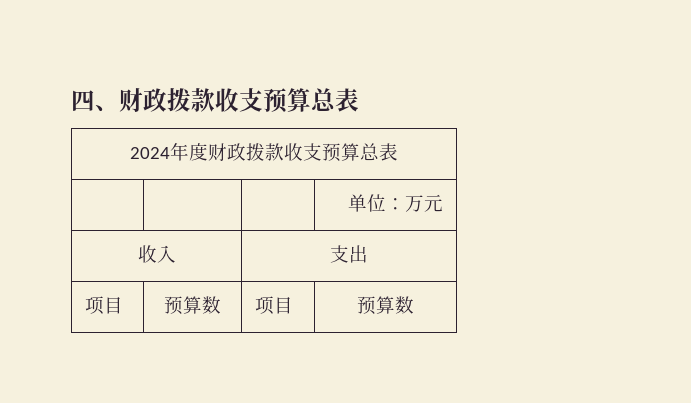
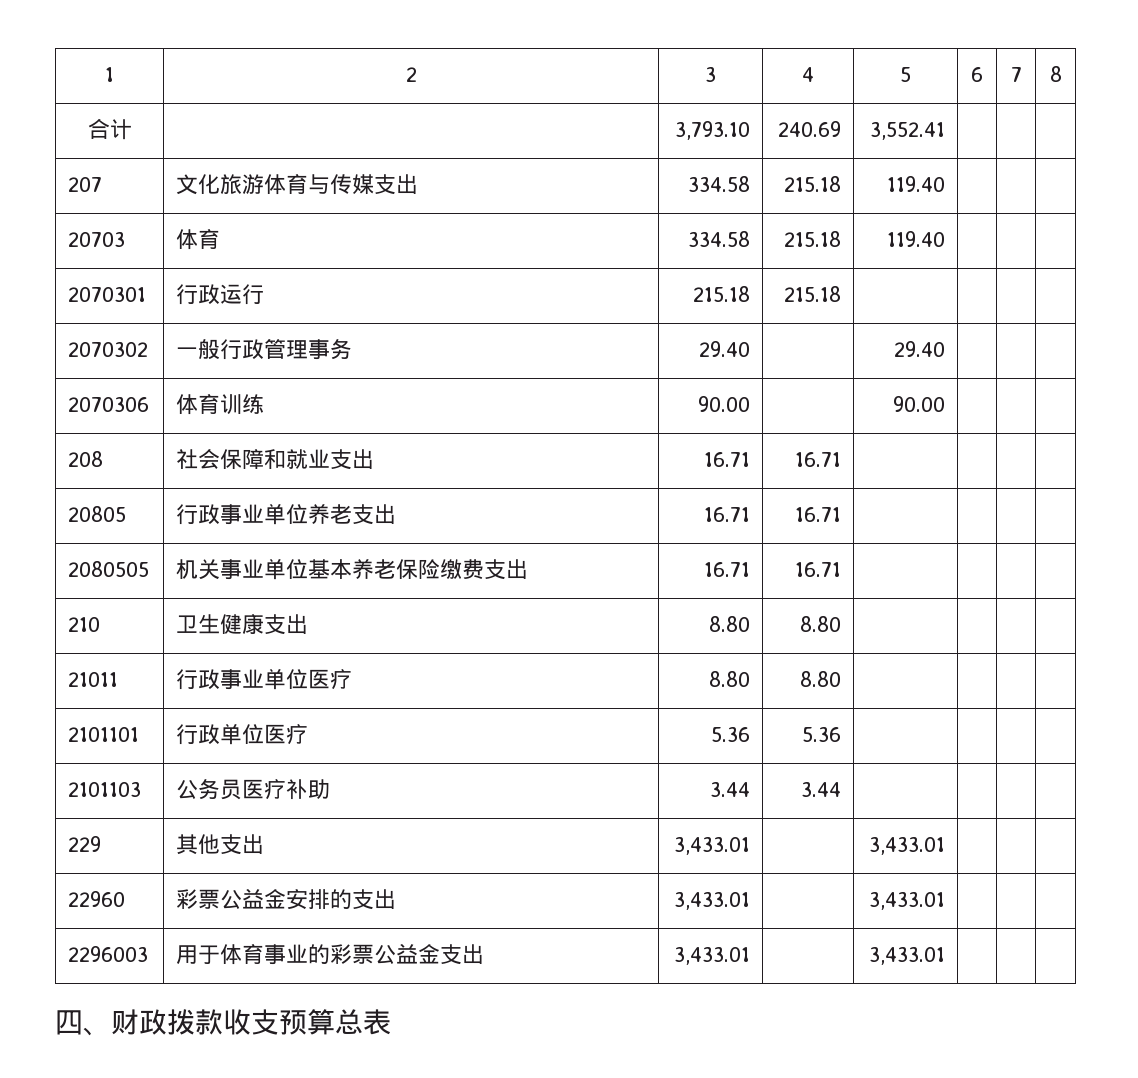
+ 1 | 2 | 3 | 4 | 5 | 6 | 7 | 8
+ 合计 | | 3,793.10 | 240.69 | 3,552.41 | | |
+ 207 | 文化旅游体育与传媒支出 | 334.58 | 215.18 | 119.40 | | |
+ 20703 | 体育 | 334.58 | 215.18 | 119.40 | | |
+ 2070301 | 行政运行 | 215.18 | 215.18 | | | |
+ 2070302 | 一般行政管理事务 | 29.40 | | 29.40 | | |
+ 2070306 | 体育训练 | 90.00 | | 90.00 | | |
+ 208 | 社会保障和就业支出 | 16.71 | 16.71 | | | |
+ 20805 | 行政事业单位养老支出 | 16.71 | 16.71 | | | |
+ 2080505 | 机关事业单位基本养老保险缴费支出 | 16.71 | 16.71 | | | |
+ 210 | 卫生健康支出 | 8.80 | 8.80 | | | |
+ 21011 | 行政事业单位医疗 | 8.80 | 8.80 | | | |
+ 2101101 | 行政单位医疗 | 5.36 | 5.36 | | | |
+ 2101103 | 公务员医疗补助 | 3.44 | 3.44 | | | |
+ 229 | 其他支出 | 3,433.01 | | 3,433.01 | | |
+ 22960 | 彩票公益金安排的支出 | 3,433.01 | | 3,433.01 | | |
+ 2296003 | 用于体育事业的彩票公益金支出 | 3,433.01 | | 3,433.01 | | |
- 2024年度财政拨款收支预算总表
- | | | 单位：万元
- 收入 | 支出
- 项目 | 预算数 | 项目 | 预算数

